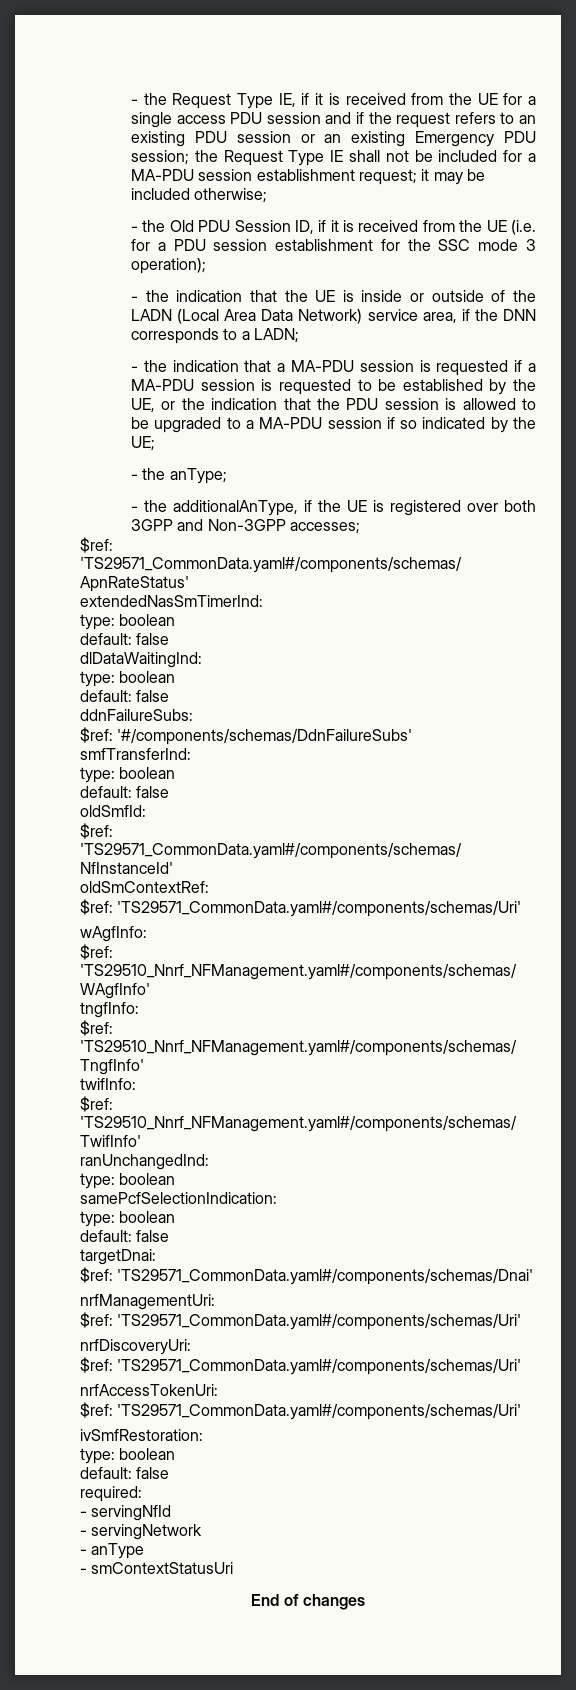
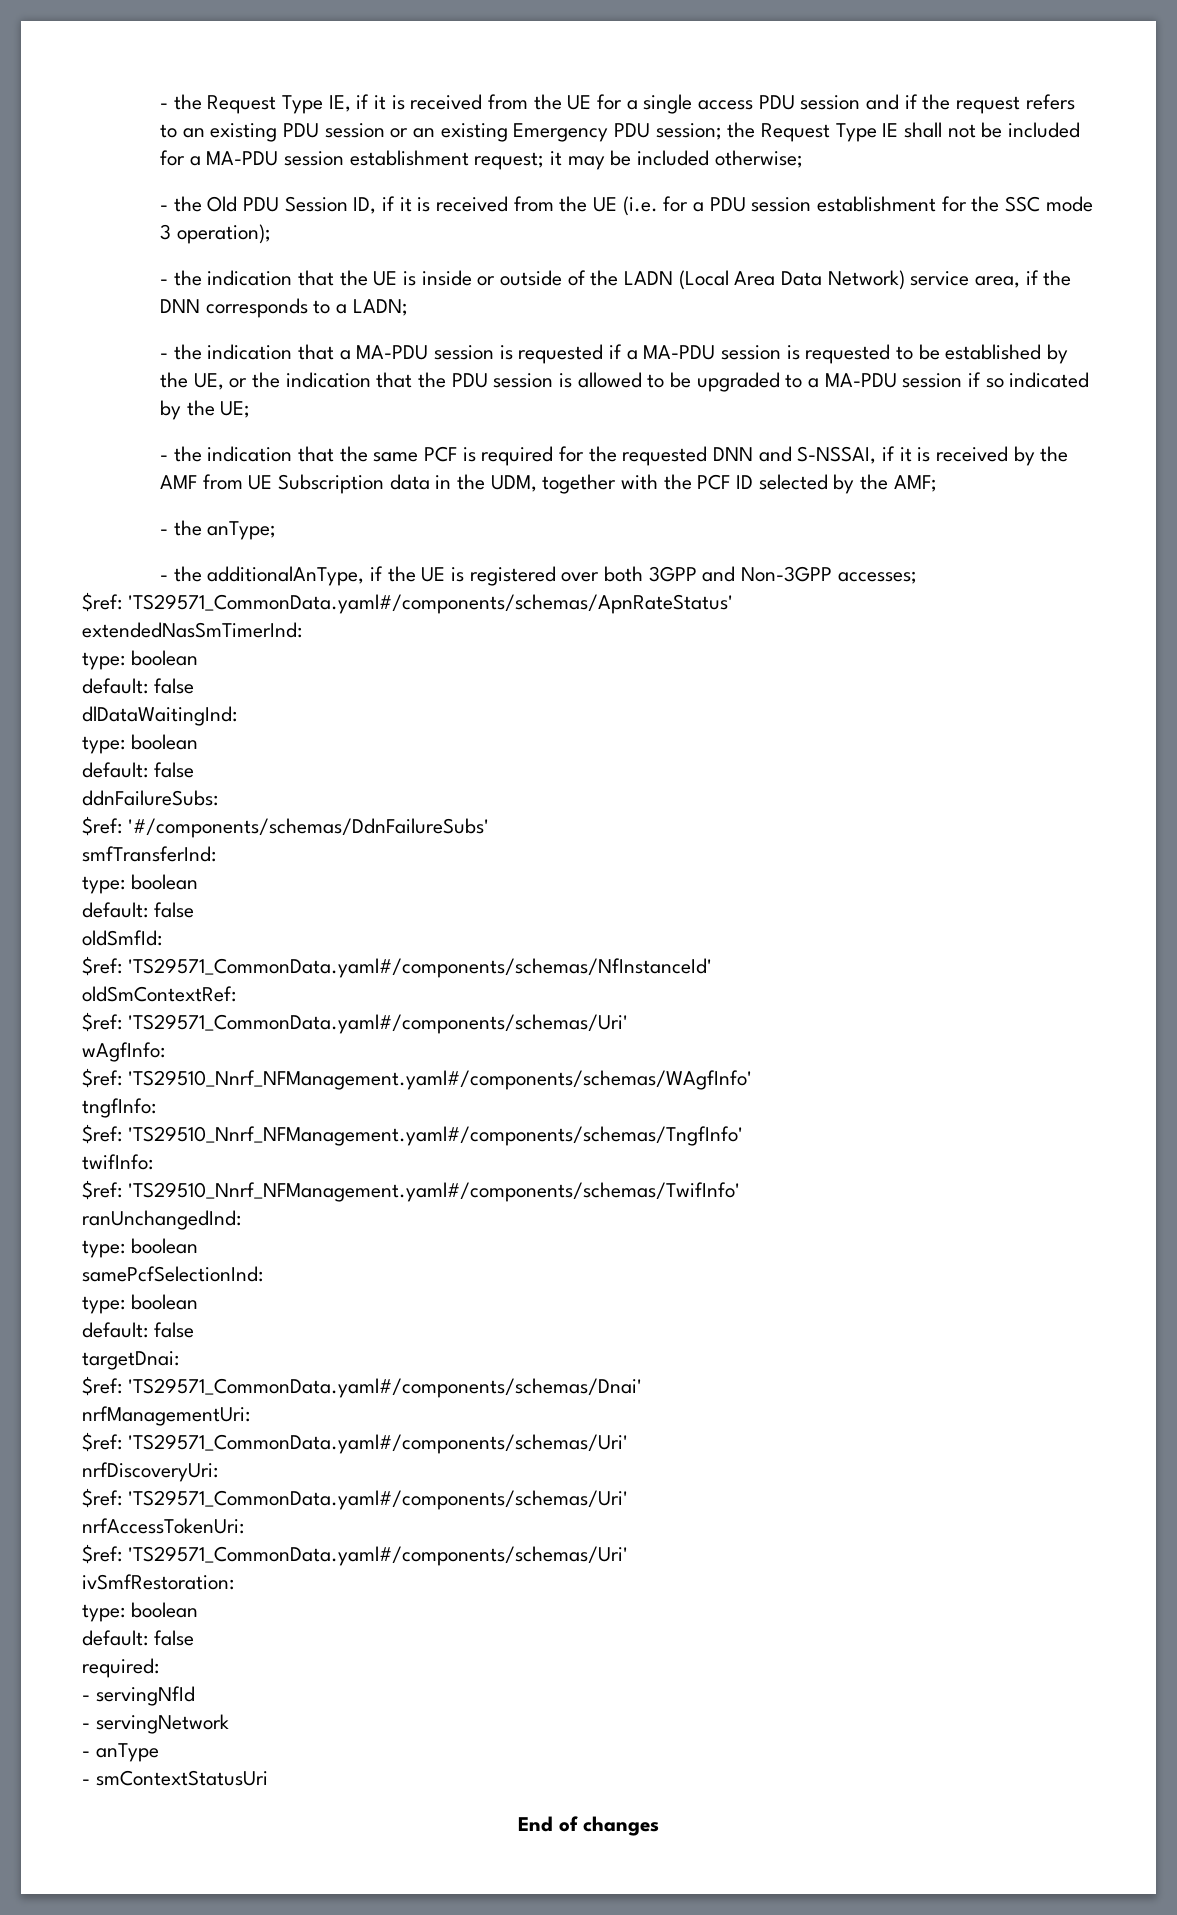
+ - the indication that the same PCF is required for the requested DNN and S-NSSAI, if it is received by the AMF from UE Subscription data in the UDM, together with the PCF ID selected by the AMF;
- samePcfSelectionIndication:
+ samePcfSelectionInd:

